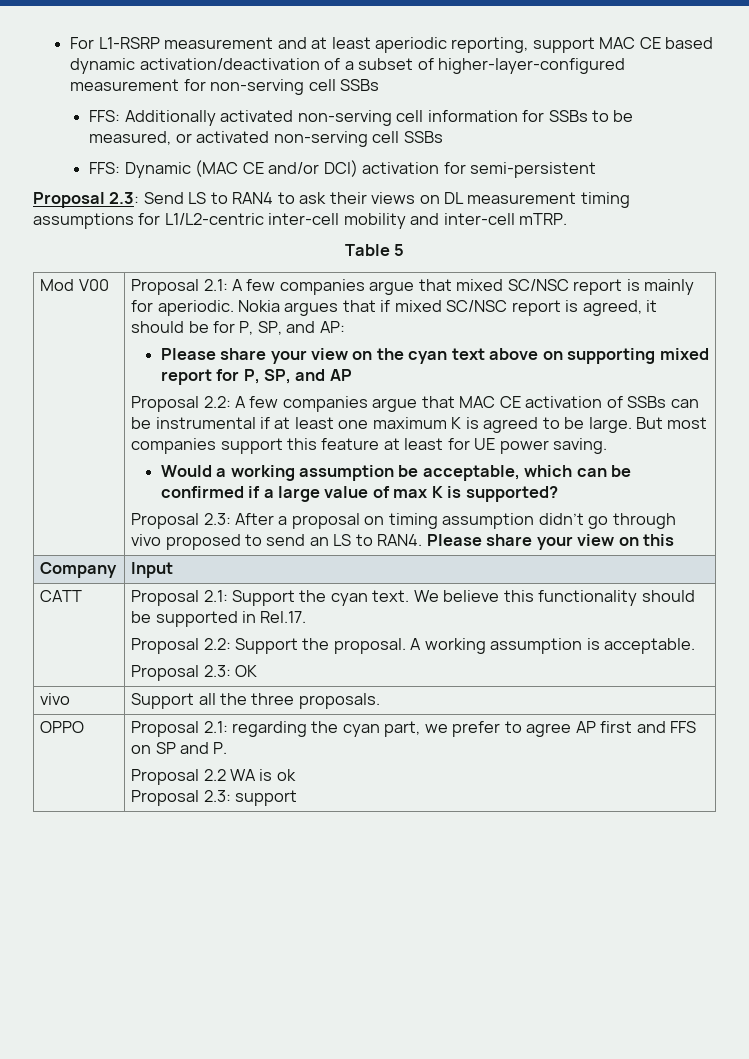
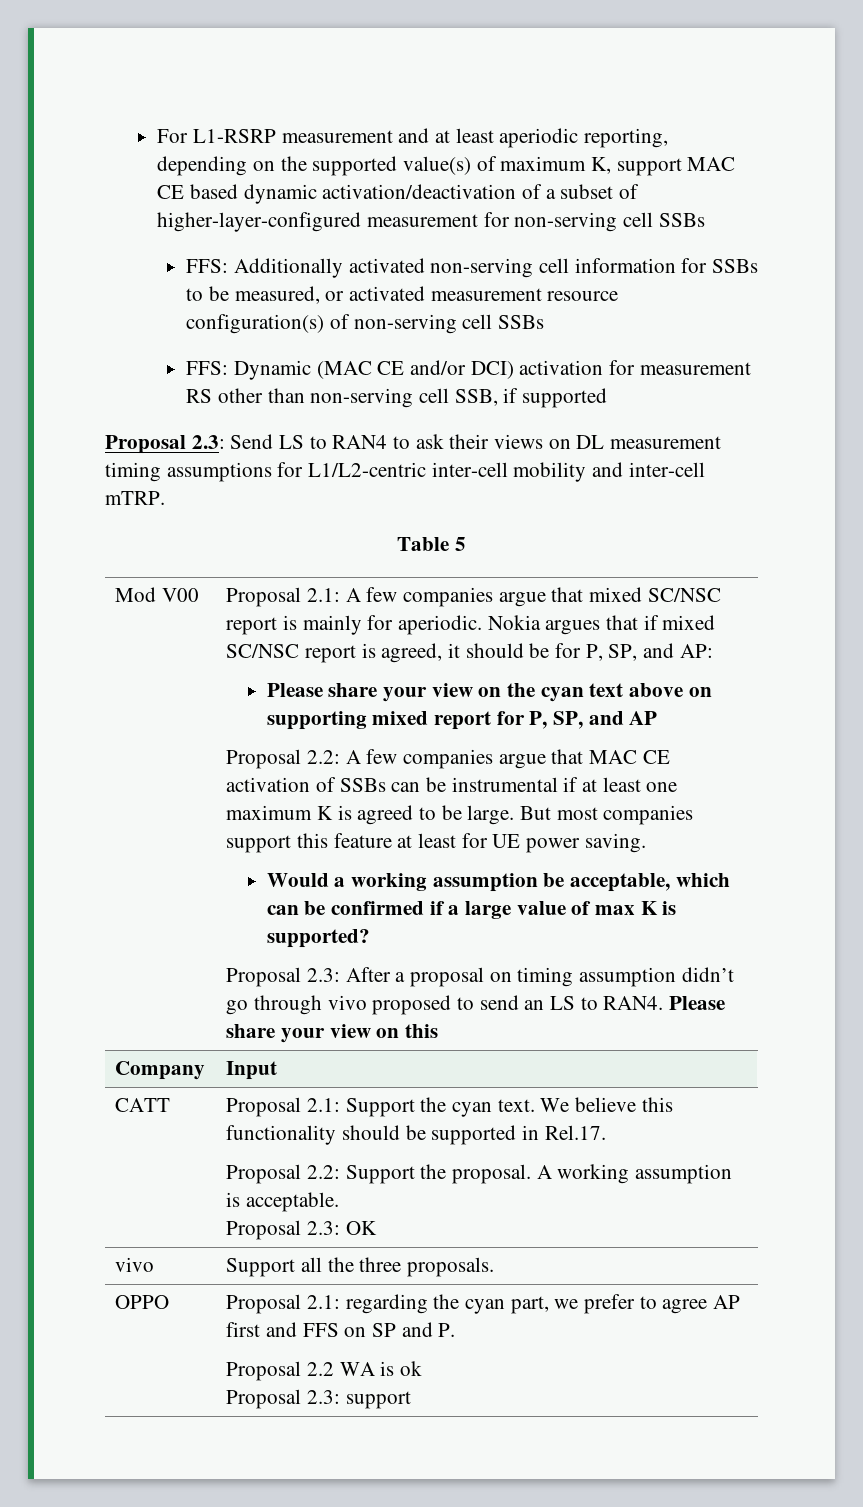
- For L1-RSRP measurement and at least aperiodic reporting, support MAC CE based dynamic activation/deactivation of a subset of higher-layer-configured measurement for non-serving cell SSBs
+ For L1-RSRP measurement and at least aperiodic reporting, depending on the supported value(s) of maximum K, support MAC CE based dynamic activation/deactivation of a subset of higher-layer-configured measurement for non-serving cell SSBs
- FFS: Additionally activated non-serving cell information for SSBs to be measured, or activated non-serving cell SSBs
+ FFS: Additionally activated non-serving cell information for SSBs to be measured, or activated measurement resource configuration(s) of non-serving cell SSBs
- FFS: Dynamic (MAC CE and/or DCI) activation for semi-persistent
+ FFS: Dynamic (MAC CE and/or DCI) activation for measurement RS other than non-serving cell SSB, if supported

